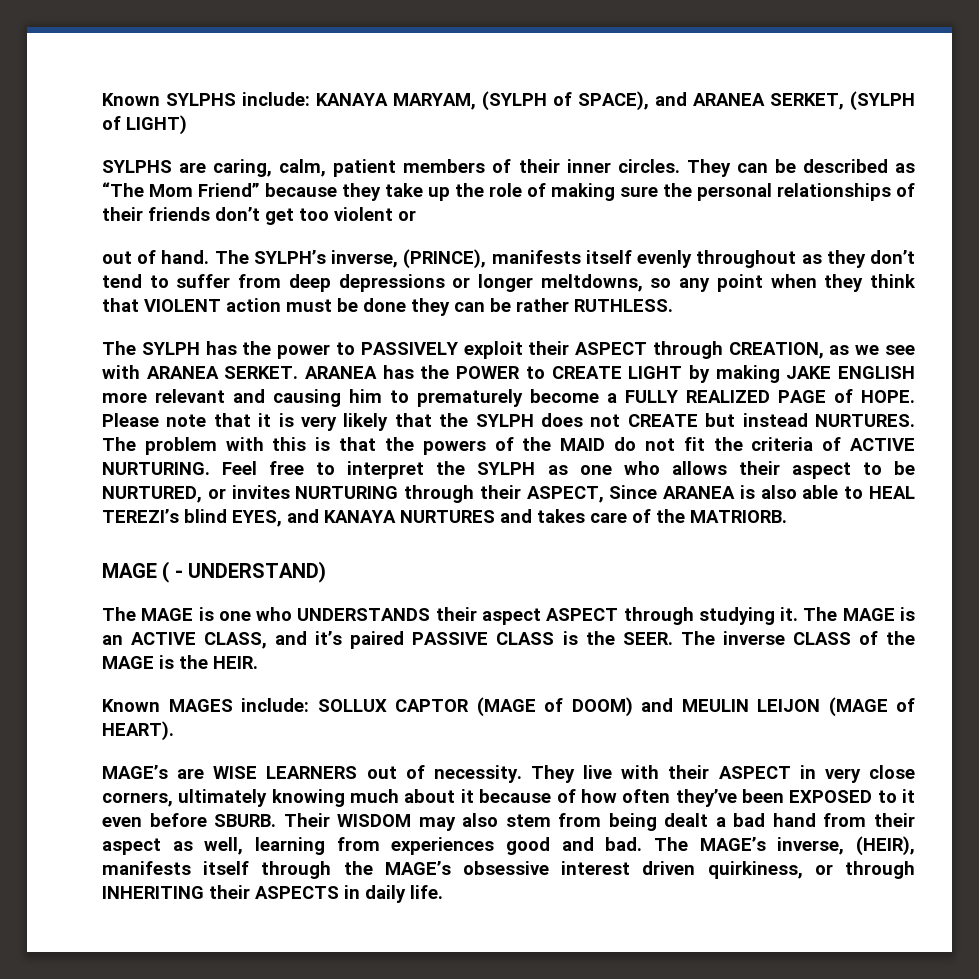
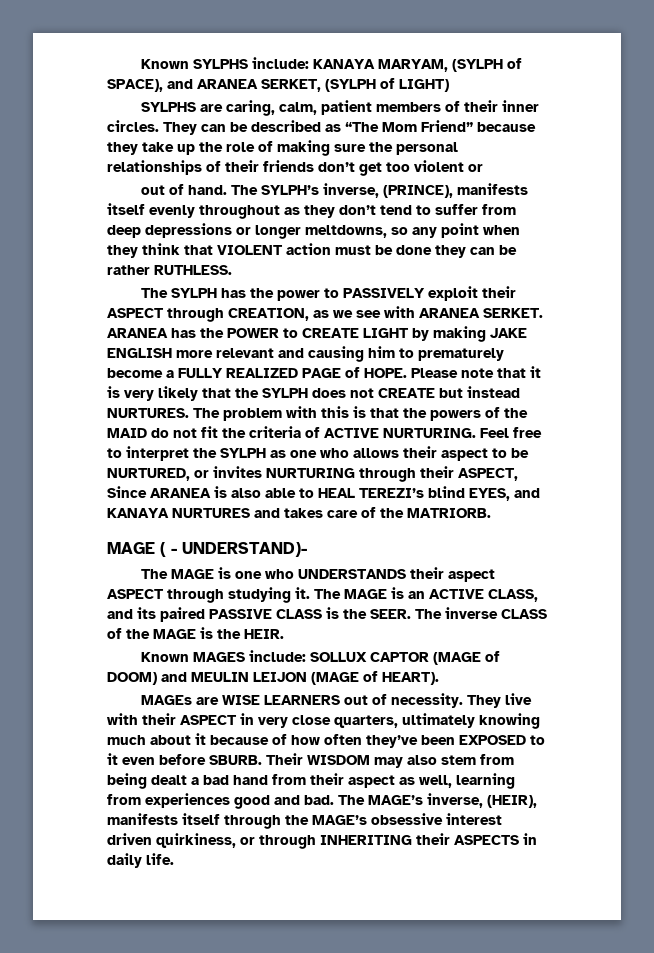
- MAGE ( - UNDERSTAND)
+ MAGE ( - UNDERSTAND)-
- The MAGE is an ACTIVE CLASS, and it’s paired PASSIVE CLASS is the SEER.
+ The MAGE is an ACTIVE CLASS, and its paired PASSIVE CLASS is the SEER.
- MAGE’s are WISE LEARNERS out of necessity.
+ MAGEs are WISE LEARNERS out of necessity.
- They live with their ASPECT in very close corners, ultimately knowing much about it because of how often they’ve been EXPOSED to it even before SBURB.
+ They live with their ASPECT in very close quarters, ultimately knowing much about it because of how often they’ve been EXPOSED to it even before SBURB.

